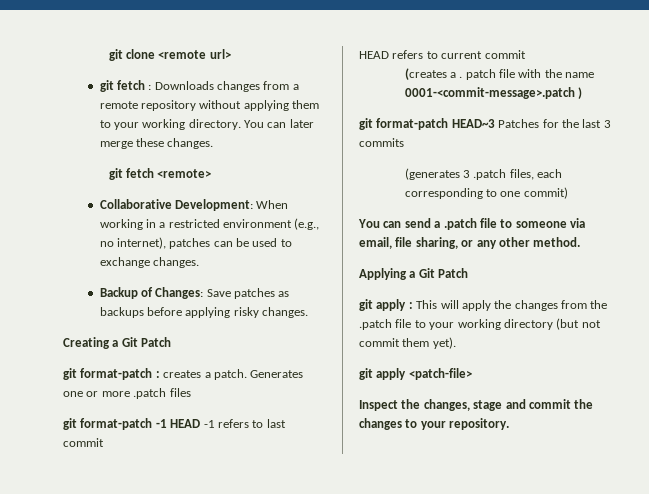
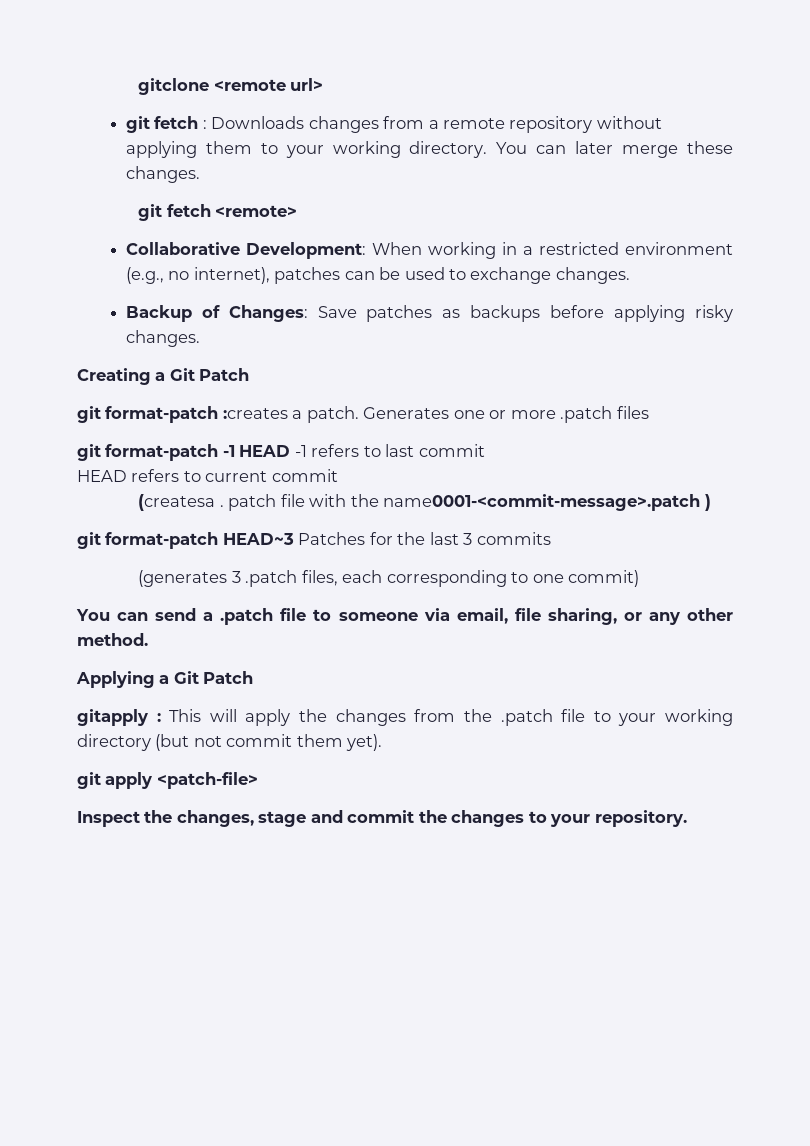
- git clone <remote url>
+ gitclone <remote url>
- git format-patch : creates a patch.
+ git format-patch :creates a patch.
- (creates a . patch file with the name 0001-<commit-message>.patch )
+ (createsa . patch file with the name0001-<commit-message>.patch )
- git apply : This will apply the changes from the .patch file to your working directory (but not commit them yet).
+ gitapply : This will apply the changes from the .patch file to your working directory (but not commit them yet).

